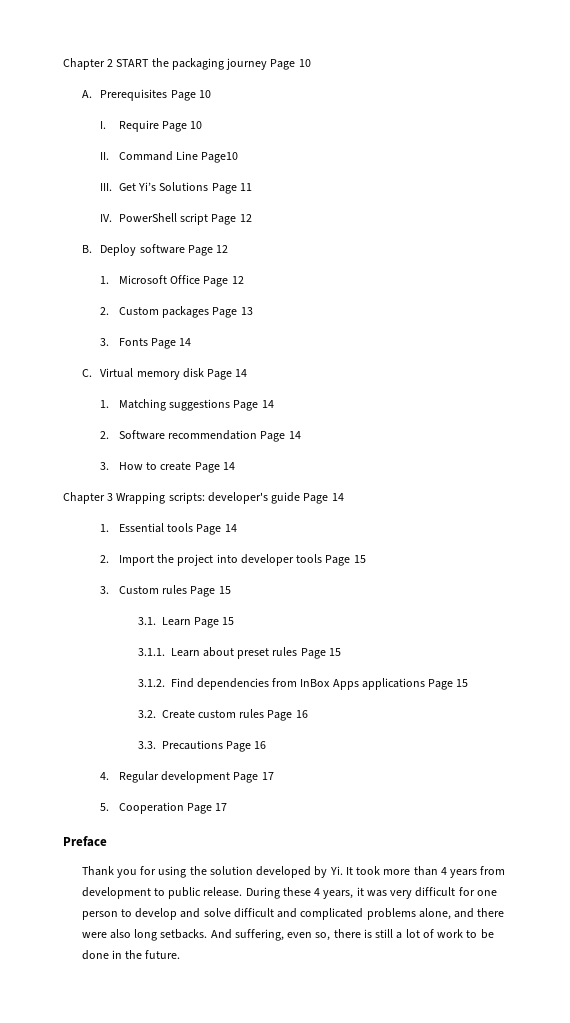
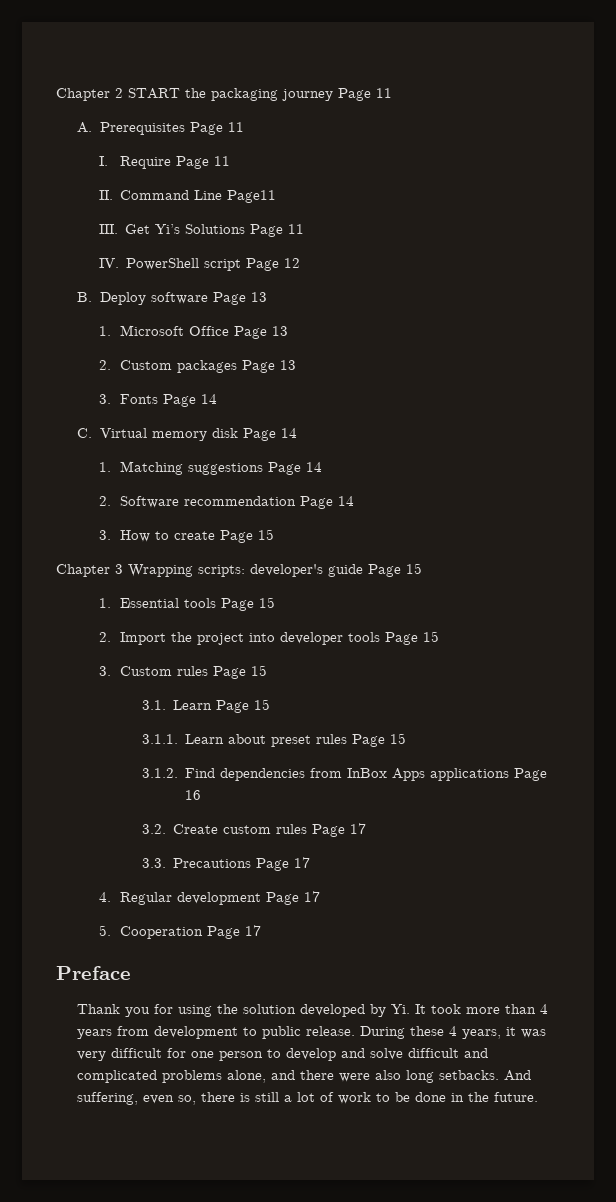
- Chapter 2 START the packaging journey Page 10
+ Chapter 2 START the packaging journey Page 11
- A. Prerequisites Page 10
+ A. Prerequisites Page 11
- I. Require Page 10
+ I. Require Page 11
- II. Command Line Page10
+ II. Command Line Page11
- B. Deploy software Page 12
+ B. Deploy software Page 13
- 1. Microsoft Office Page 12
+ 1. Microsoft Office Page 13
- 3. How to create Page 14
+ 3. How to create Page 15
- Chapter 3 Wrapping scripts: developer's guide Page 14
+ Chapter 3 Wrapping scripts: developer's guide Page 15
- 1. Essential tools Page 14
+ 1. Essential tools Page 15
- 3.1.2. Find dependencies from InBox Apps applications Page 15
+ 3.1.2. Find dependencies from InBox Apps applications Page 16
- 3.2. Create custom rules Page 16
+ 3.2. Create custom rules Page 17
- 3.3. Precautions Page 16
+ 3.3. Precautions Page 17

